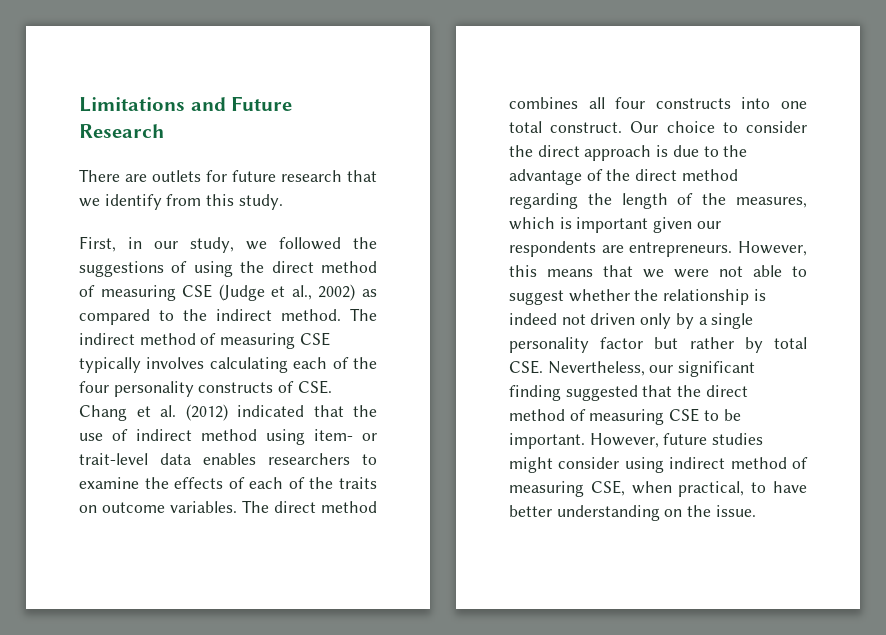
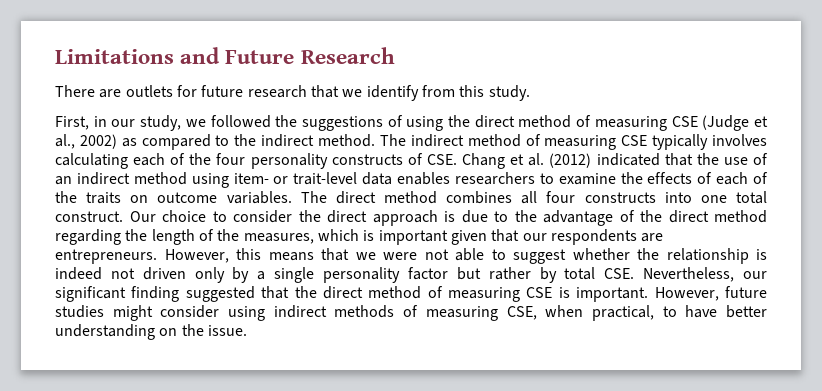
- The indirect method of measuring CSE typically involves calculating each of the four personality constructs of CSE. Chang et al. (2012) indicated that the use of indirect method using item- or trait-level data enables researchers to examine the effects of each of the traits on outcome variables.
+ The indirect method of measuring CSE typically involves calculating each of the four personality constructs of CSE. Chang et al. (2012) indicated that the use of an indirect method using item- or trait-level data enables researchers to examine the effects of each of the traits on outcome variables.
- Our choice to consider the direct approach is due to the advantage of the direct method regarding the length of the measures, which is important given our respondents are entrepreneurs.
+ Our choice to consider the direct approach is due to the advantage of the direct method regarding the length of the measures, which is important given that our respondents are entrepreneurs.
- However, this means that we were not able to suggest whether the relationship is indeed not driven only by a single personality factor but rather by total CSE. Nevertheless, our significant finding suggested that the direct method of measuring CSE to be important.
+ However, this means that we were not able to suggest whether the relationship is indeed not driven only by a single personality factor but rather by total CSE. Nevertheless, our significant finding suggested that the direct method of measuring CSE is important.
- However, future studies might consider using indirect method of measuring CSE, when practical, to have better understanding on the issue.
+ However, future studies might consider using indirect methods of measuring CSE, when practical, to have better understanding on the issue.

